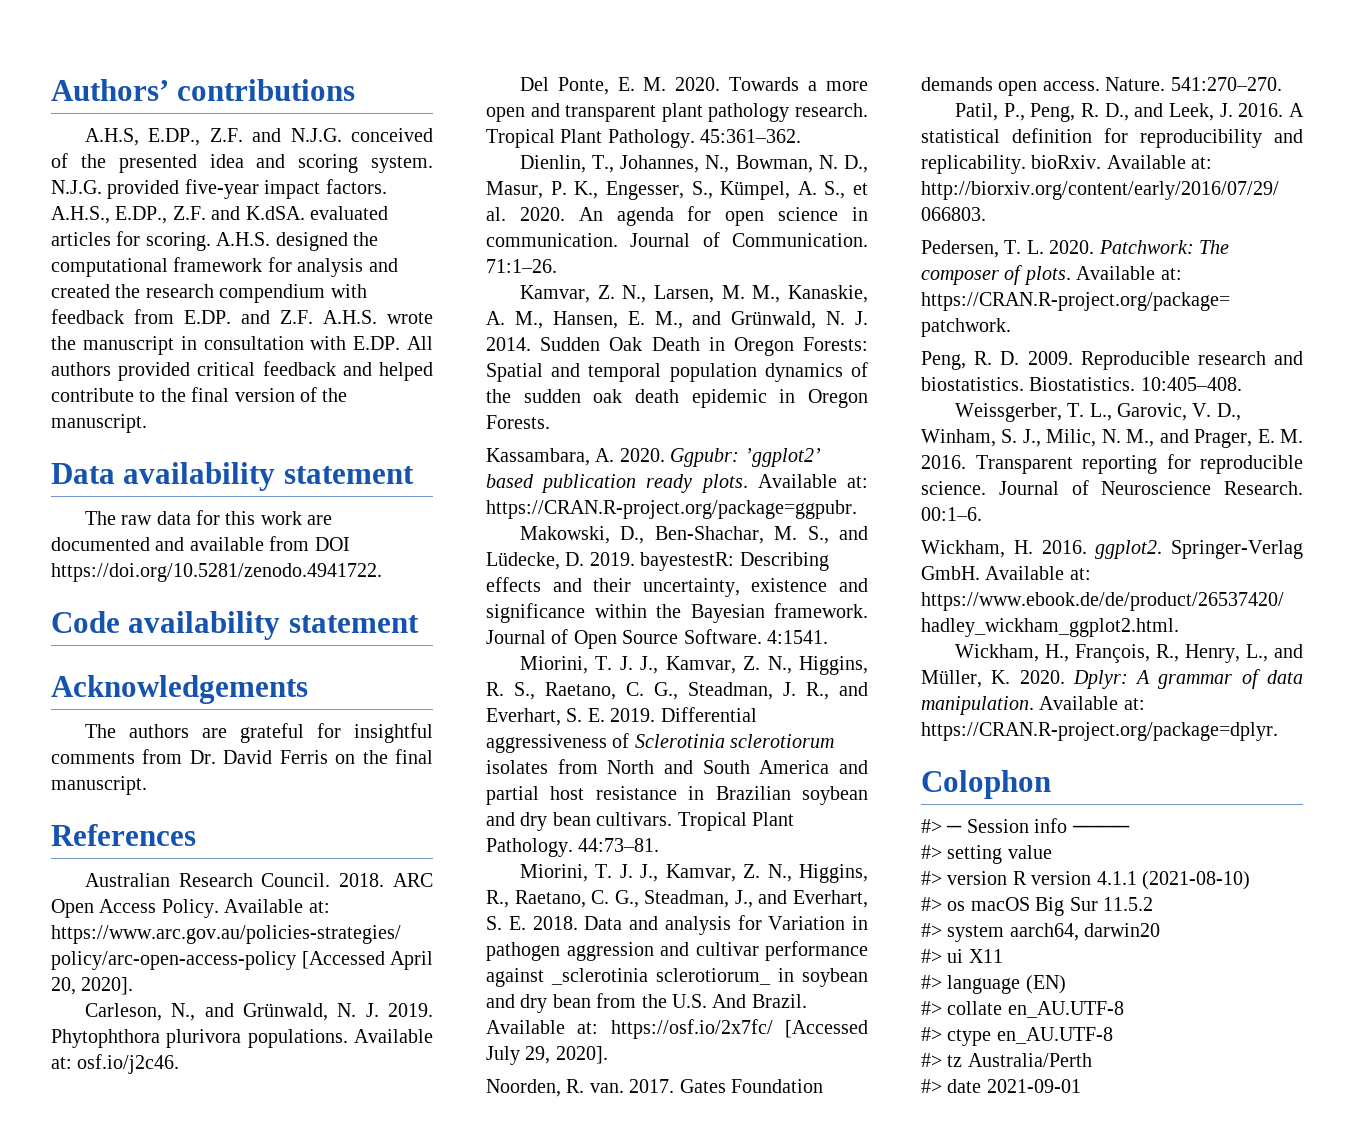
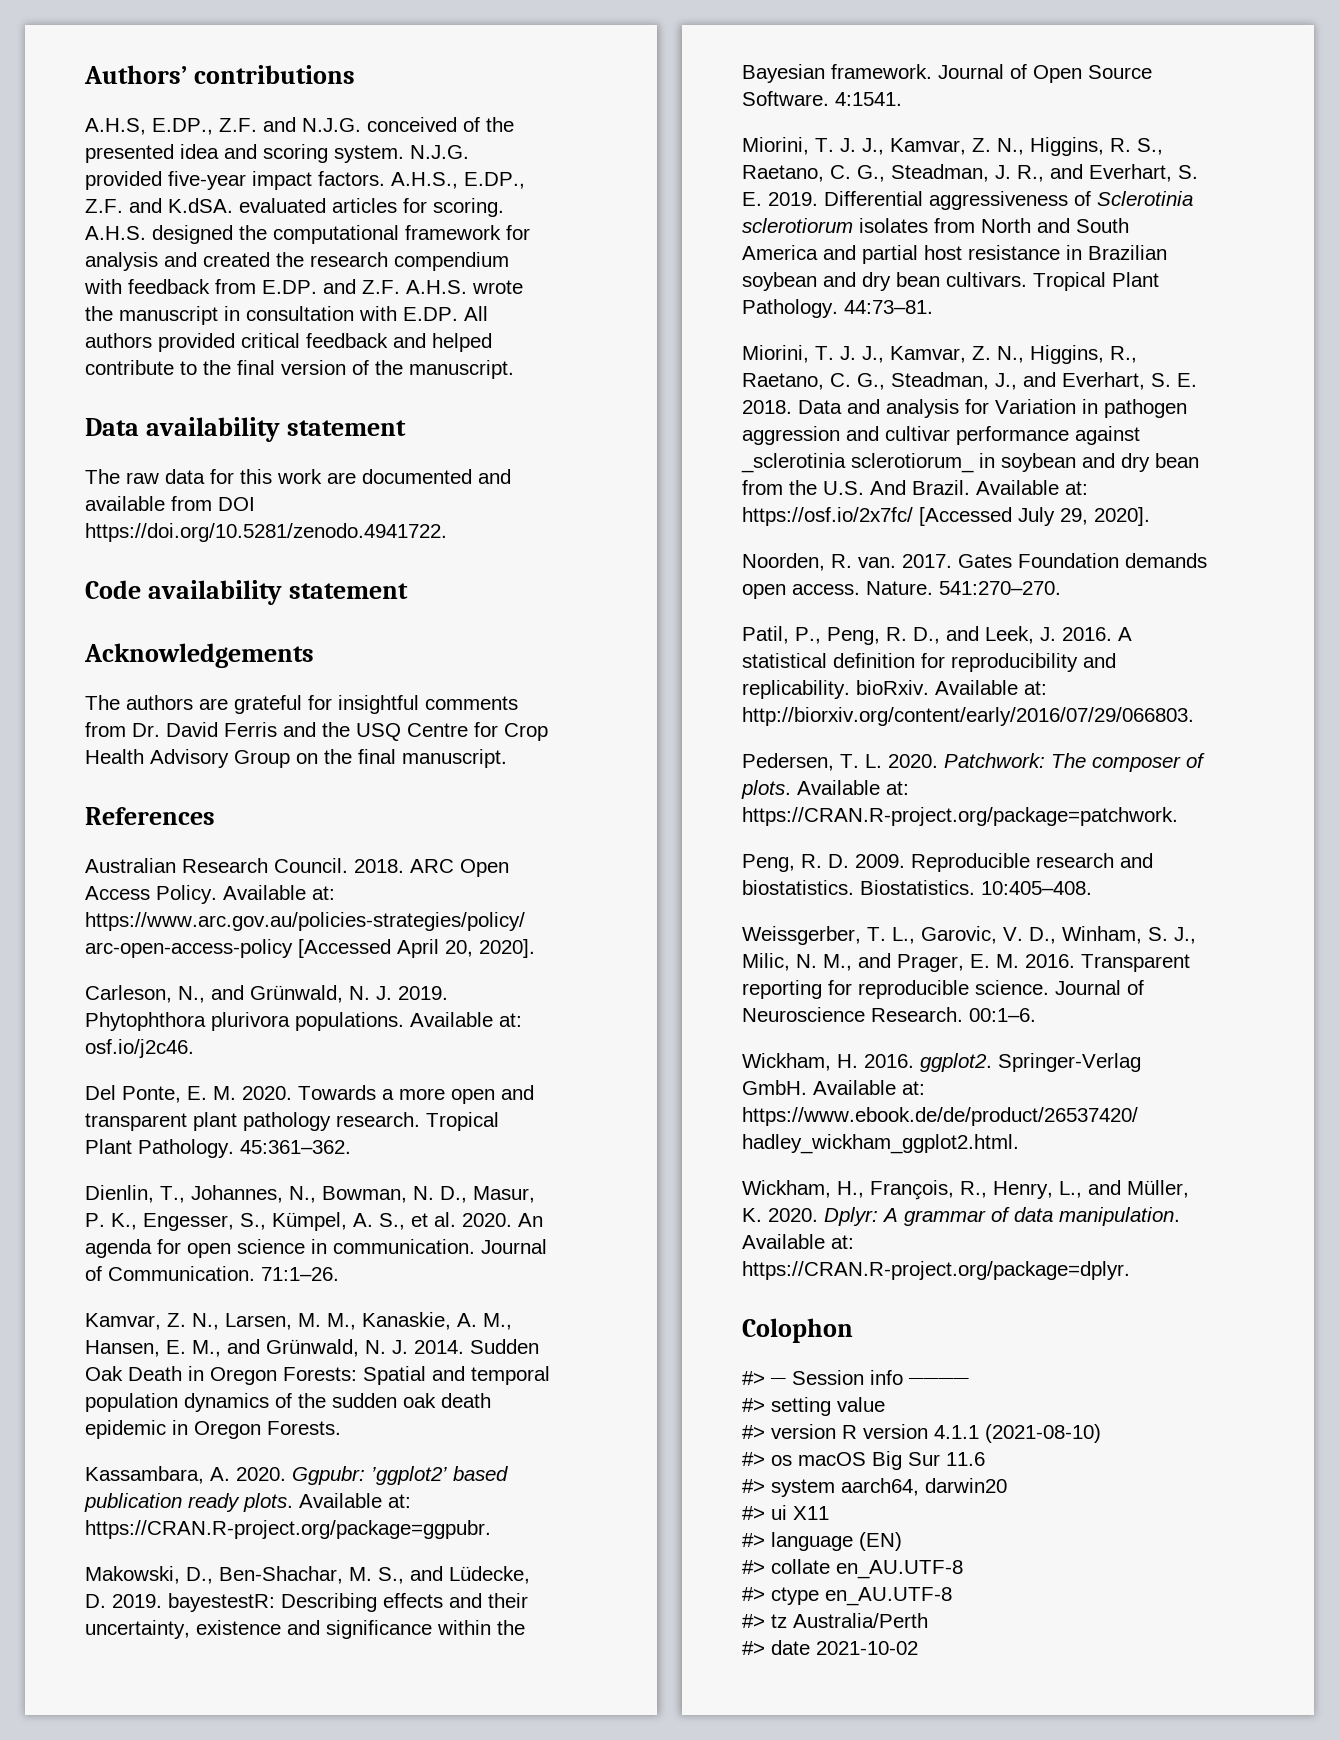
- The authors are grateful for insightful comments from Dr. David Ferris on the final manuscript.
+ The authors are grateful for insightful comments from Dr. David Ferris and the USQ Centre for Crop Health Advisory Group on the final manuscript.
- #> os macOS Big Sur 11.5.2
+ #> os macOS Big Sur 11.6
- #> date 2021-09-01
+ #> date 2021-10-02

